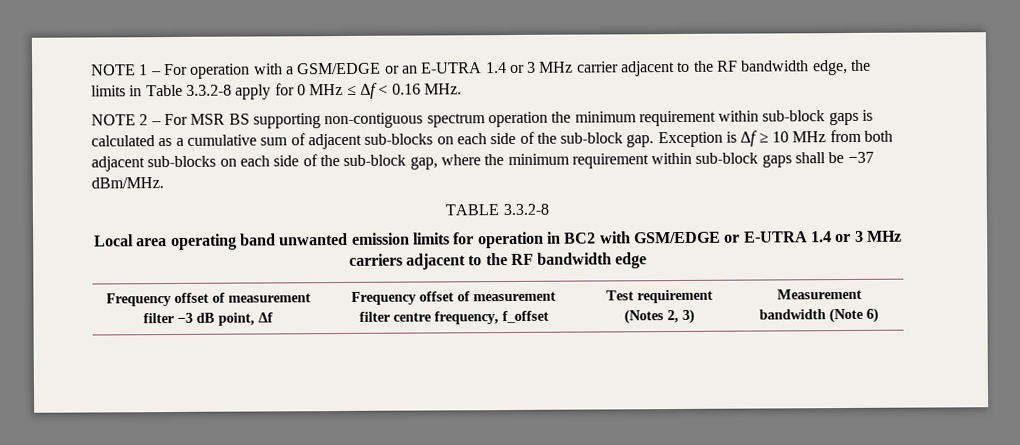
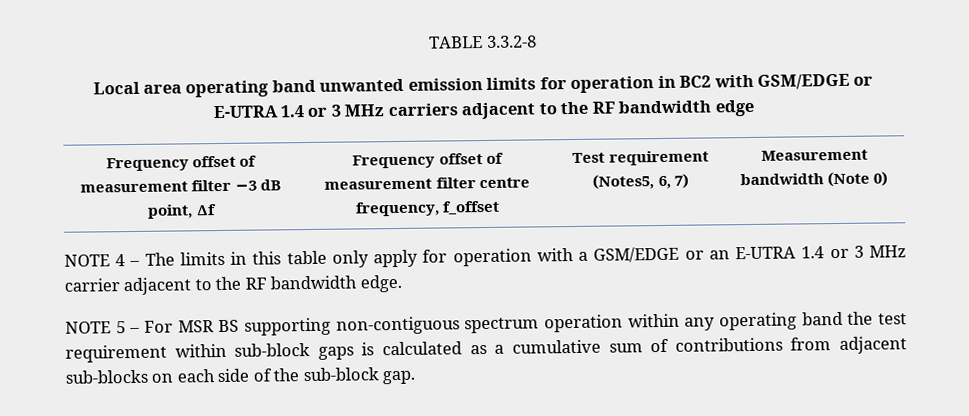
- NOTE 1 – For operation with a GSM/EDGE or an E-UTRA 1.4 or 3 MHz carrier adjacent to the RF bandwidth edge, the limits in Table 3.3.2-8 apply for 0 MHz ≤ Δf < 0.16 MHz.
- NOTE 2 – For MSR BS supporting non-contiguous spectrum operation the minimum requirement within sub-block gaps is calculated as a cumulative sum of adjacent sub-blocks on each side of the sub-block gap. Exception is Δf ≥ 10 MHz from both adjacent sub-blocks on each side of the sub-block gap, where the minimum requirement within sub-block gaps shall be −37 dBm/MHz.
- Frequency offset of measurement filter −3 dB point, Δf | Frequency offset of measurement filter centre frequency, f_offset | Test requirement (Notes 2, 3) | Measurement bandwidth (Note 6)
+ Frequency offset of measurement filter −3 dB point, Δf | Frequency offset of measurement filter centre frequency, f_offset | Test requirement (Notes5, 6, 7) | Measurement bandwidth (Note 0)
+ NOTE 4 – The limits in this table only apply for operation with a GSM/EDGE or an E-UTRA 1.4 or 3 MHz carrier adjacent to the RF bandwidth edge.
+ NOTE 5 – For MSR BS supporting non-contiguous spectrum operation within any operating band the test requirement within sub-block gaps is calculated as a cumulative sum of contributions from adjacent sub-blocks on each side of the sub-block gap.

